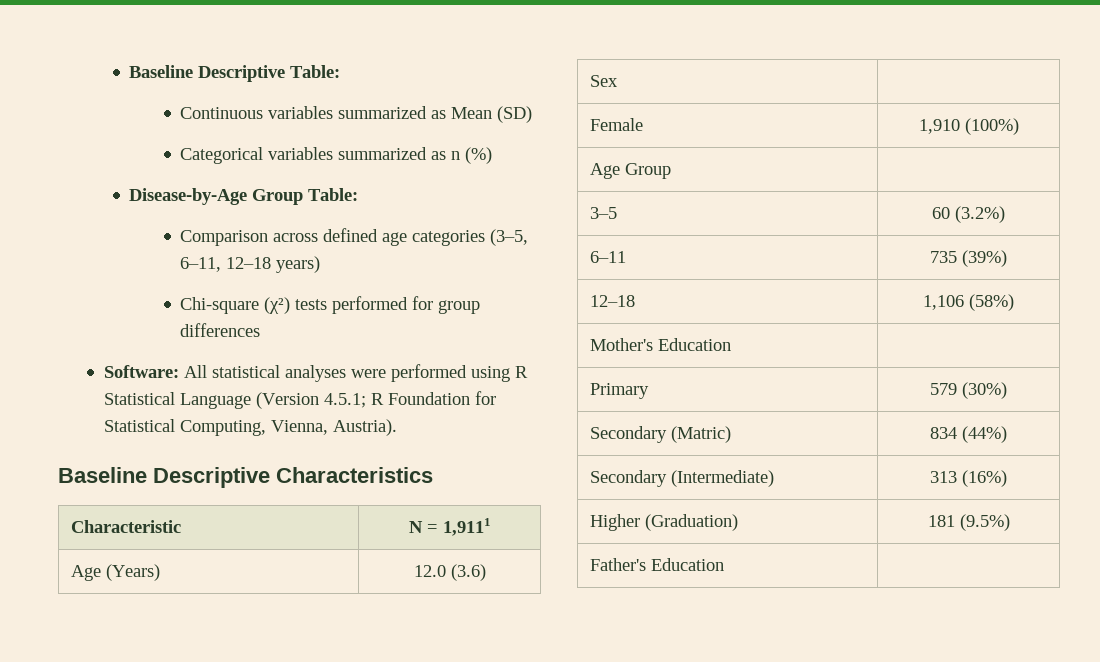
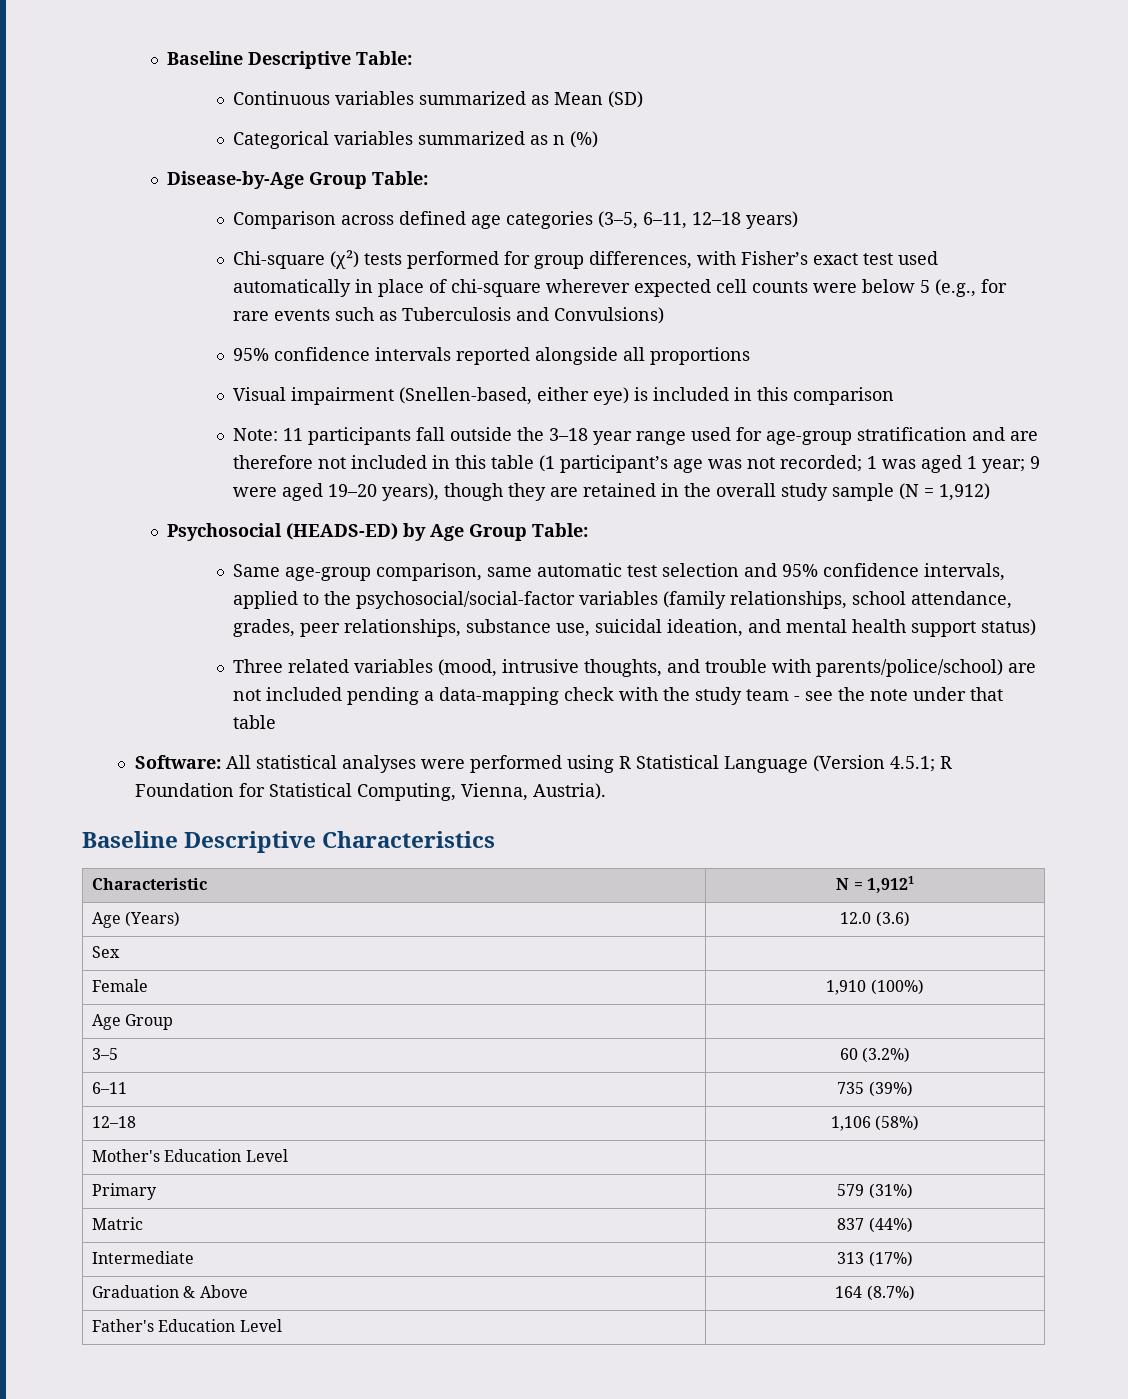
- Chi-square (χ²) tests performed for group differences
+ Chi-square (χ²) tests performed for group differences, with Fisher’s exact test used automatically in place of chi-square wherever expected cell counts were below 5 (e.g., for rare events such as Tuberculosis and Convulsions)
+ 95% confidence intervals reported alongside all proportions
+ Visual impairment (Snellen-based, either eye) is included in this comparison
+ Note: 11 participants fall outside the 3–18 year range used for age-group stratification and are therefore not included in this table (1 participant’s age was not recorded; 1 was aged 1 year; 9 were aged 19–20 years), though they are retained in the overall study sample (N = 1,912)
+ Psychosocial (HEADS-ED) by Age Group Table:
+ Same age-group comparison, same automatic test selection and 95% confidence intervals, applied to the psychosocial/social-factor variables (family relationships, school attendance, grades, peer relationships, substance use, suicidal ideation, and mental health support status)
+ Three related variables (mood, intrusive thoughts, and trouble with parents/police/school) are not included pending a data-mapping check with the study team - see the note under that table
- Characteristic | N = 1,9111
+ Characteristic | N = 1,9121
- Mother's Education |
+ Mother's Education Level |
- Primary | 579 (30%)
- Secondary (Matric) | 834 (44%)
+ Primary | 579 (31%)
+ Matric | 837 (44%)
- Secondary (Intermediate) | 313 (16%)
- Higher (Graduation) | 181 (9.5%)
+ Intermediate | 313 (17%)
+ Graduation & Above | 164 (8.7%)
- Father's Education |
+ Father's Education Level |

